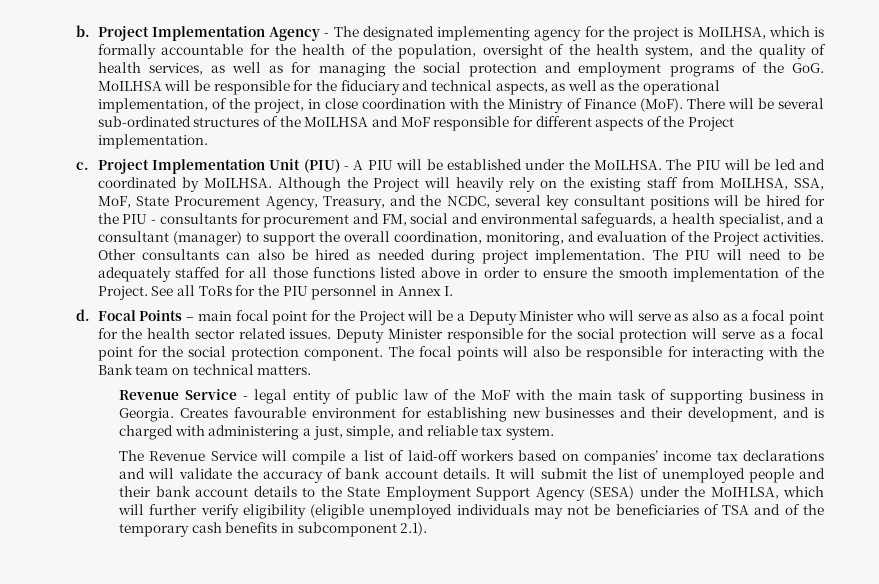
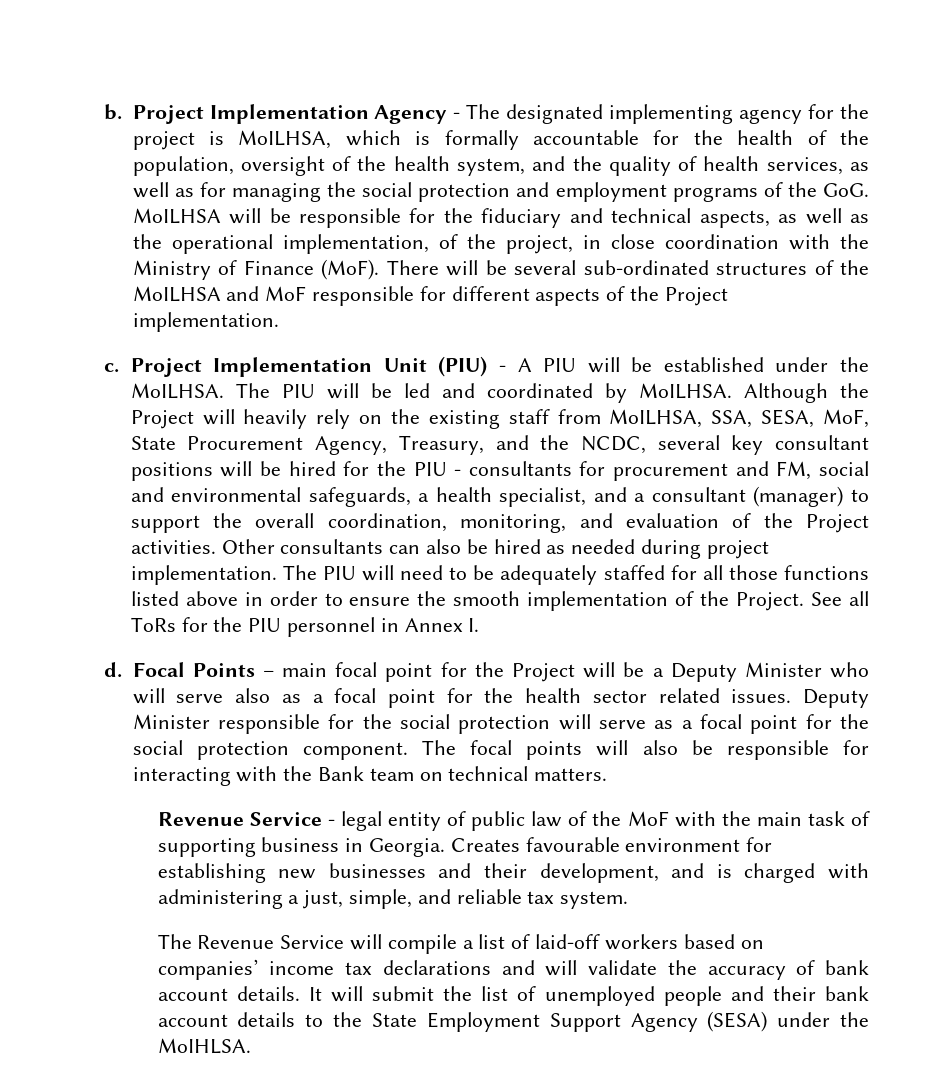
- Although the Project will heavily rely on the existing staff from MoILHSA, SSA, MoF, State Procurement Agency, Treasury, and the NCDC, several key consultant positions will be hired for the PIU - consultants for procurement and FM, social and environmental safeguards, a health specialist, and a consultant (manager) to support the overall coordination, monitoring, and evaluation of the Project activities.
+ Although the Project will heavily rely on the existing staff from MoILHSA, SSA, SESA, MoF, State Procurement Agency, Treasury, and the NCDC, several key consultant positions will be hired for the PIU - consultants for procurement and FM, social and environmental safeguards, a health specialist, and a consultant (manager) to support the overall coordination, monitoring, and evaluation of the Project activities.
- Focal Points – main focal point for the Project will be a Deputy Minister who will serve as also as a focal point for the health sector related issues.
+ Focal Points – main focal point for the Project will be a Deputy Minister who will serve also as a focal point for the health sector related issues.
- It will submit the list of unemployed people and their bank account details to the State Employment Support Agency (SESA) under the MoIHLSA, which will further verify eligibility (eligible unemployed individuals may not be beneficiaries of TSA and of the temporary cash benefits in subcomponent 2.1).
+ It will submit the list of unemployed people and their bank account details to the State Employment Support Agency (SESA) under the MoIHLSA.

